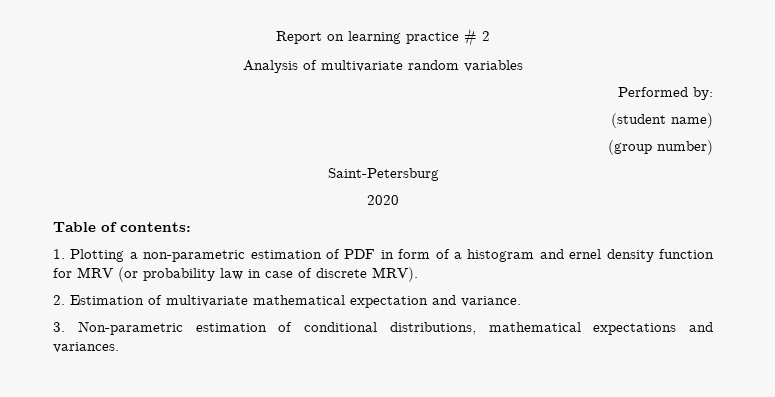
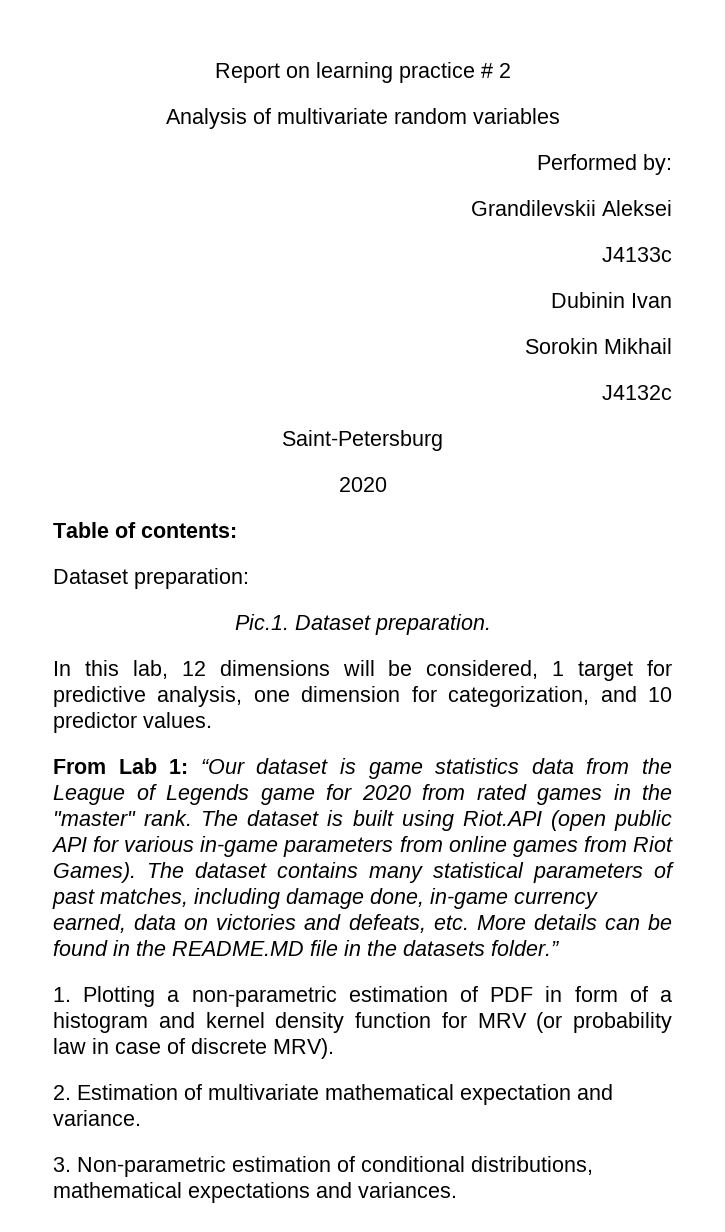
- (student name)
- (group number)
+ Grandilevskii Aleksei
+ J4133c
+ Dubinin Ivan
+ Sorokin Mikhail
+ J4132c
+ Dataset preparation:
+ Pic.1. Dataset preparation.
+ In this lab, 12 dimensions will be considered, 1 target for predictive analysis, one dimension for categorization, and 10 predictor values.
+ From Lab 1: “Our dataset is game statistics data from the League of Legends game for 2020 from rated games in the "master" rank. The dataset is built using Riot.API (open public API for various in-game parameters from online games from Riot Games). The dataset contains many statistical parameters of past matches, including damage done, in-game currency earned, data on victories and defeats, etc. More details can be found in the README.MD file in the datasets folder.”
- 1. Plotting a non-parametric estimation of PDF in form of a histogram and ernel density function for MRV (or probability law in case of discrete MRV).
+ 1. Plotting a non-parametric estimation of PDF in form of a histogram and kernel density function for MRV (or probability law in case of discrete MRV).

